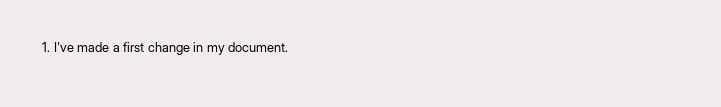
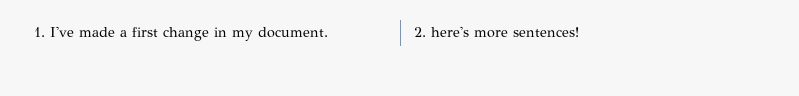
+ 2. here's more sentences!

